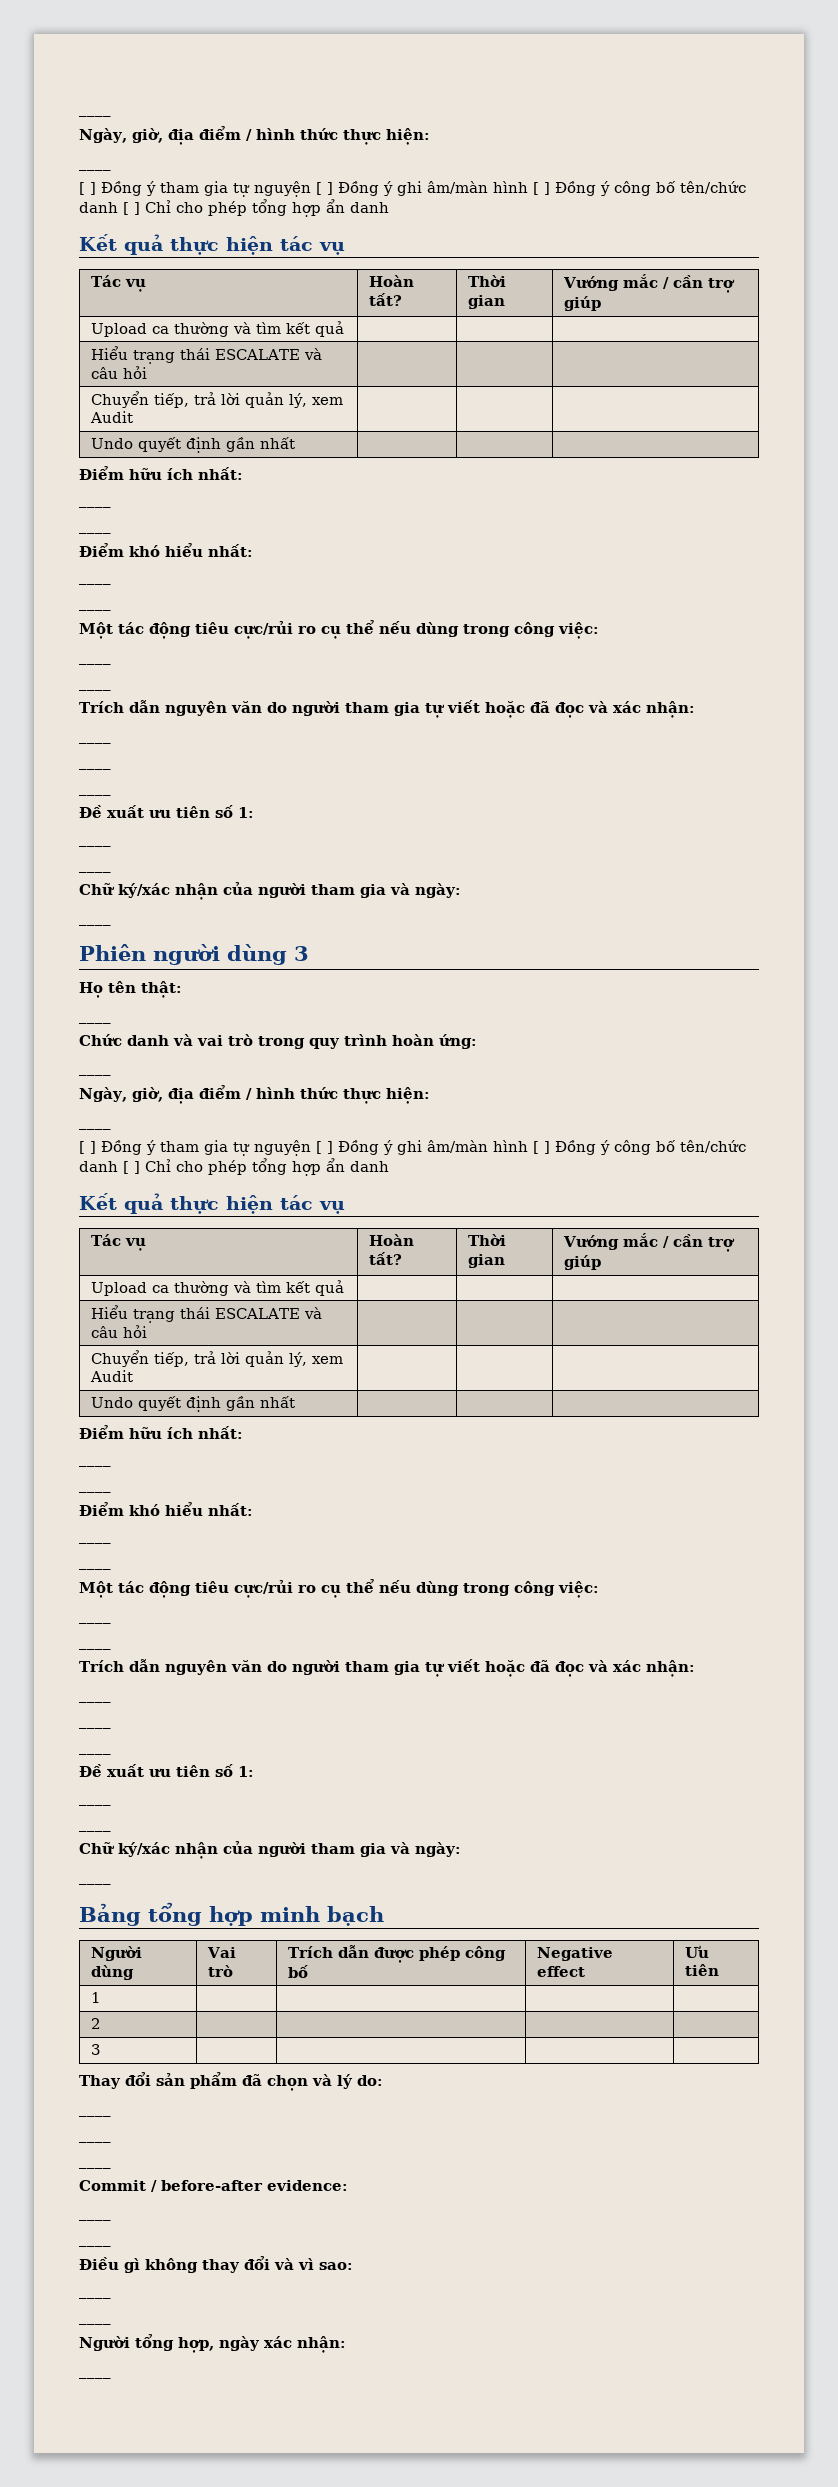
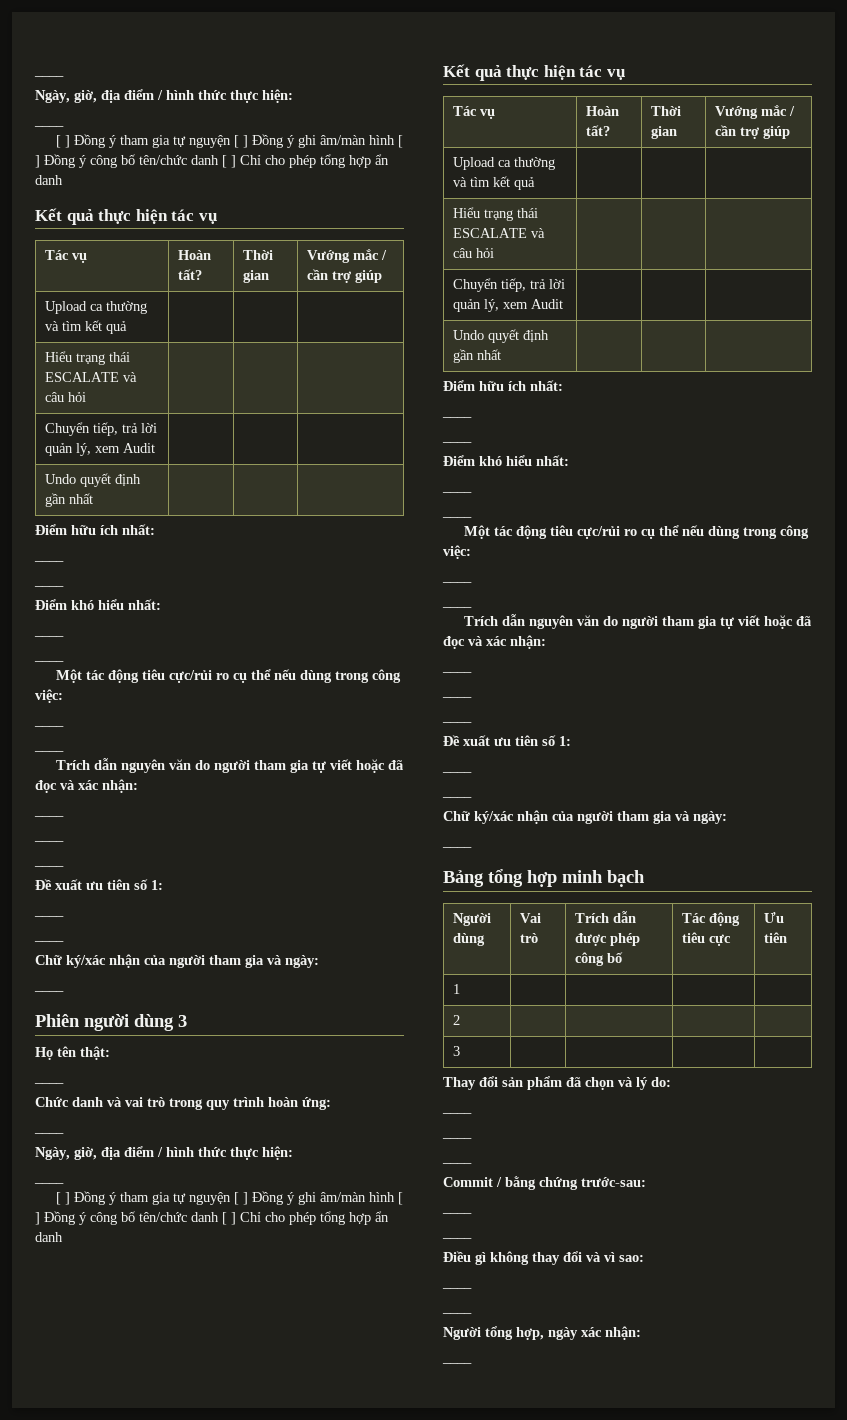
- Người dùng | Vai trò | Trích dẫn được phép công bố | Negative effect | Ưu tiên
+ Người dùng | Vai trò | Trích dẫn được phép công bố | Tác động tiêu cực | Ưu tiên
- Commit / before-after evidence:
+ Commit / bằng chứng trước-sau:

